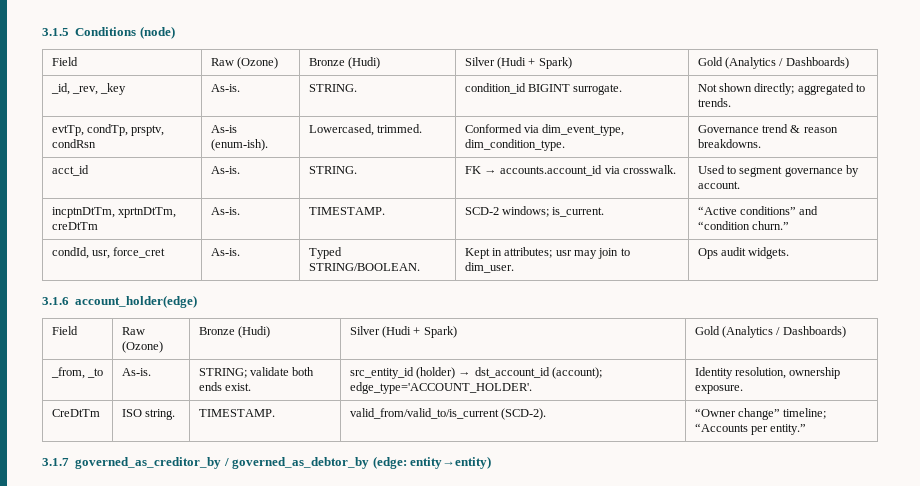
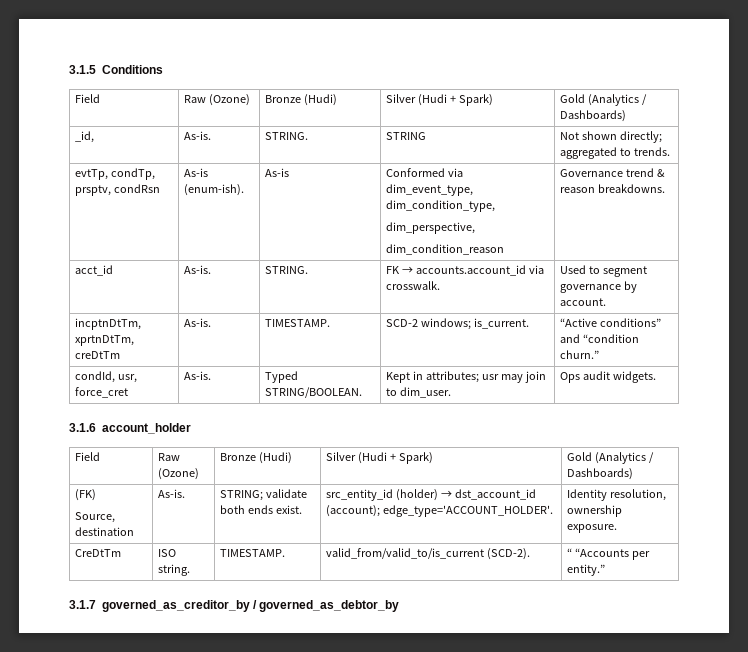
- 3.1.5 Conditions (node)
+ 3.1.5 Conditions
- _id, _rev, _key | As-is. | STRING. | condition_id BIGINT surrogate. | Not shown directly; aggregated to trends.
+ _id, | As-is. | STRING. | STRING | Not shown directly; aggregated to trends.
- evtTp, condTp, prsptv, condRsn | As-is (enum-ish). | Lowercased, trimmed. | Conformed via dim_event_type, dim_condition_type. | Governance trend & reason breakdowns.
+ evtTp, condTp, prsptv, condRsn | As-is (enum-ish). | As-is | Conformed via dim_event_type, dim_condition_type,
+ dim_perspective,
+ dim_condition_reason | Governance trend & reason breakdowns.
- 3.1.6 account_holder(edge)
+ 3.1.6 account_holder
- _from, _to | As-is. | STRING; validate both ends exist. | src_entity_id (holder) → dst_account_id (account); edge_type='ACCOUNT_HOLDER'. | Identity resolution, ownership exposure.
+ (FK)
+ Source, destination | As-is. | STRING; validate both ends exist. | src_entity_id (holder) → dst_account_id (account); edge_type='ACCOUNT_HOLDER'. | Identity resolution, ownership exposure.
- CreDtTm | ISO string. | TIMESTAMP. | valid_from/valid_to/is_current (SCD-2). | “Owner change” timeline; “Accounts per entity.”
+ CreDtTm | ISO string. | TIMESTAMP. | valid_from/valid_to/is_current (SCD-2). | “ “Accounts per entity.”
- 3.1.7 governed_as_creditor_by / governed_as_debtor_by (edge: entity→entity)
+ 3.1.7 governed_as_creditor_by / governed_as_debtor_by

